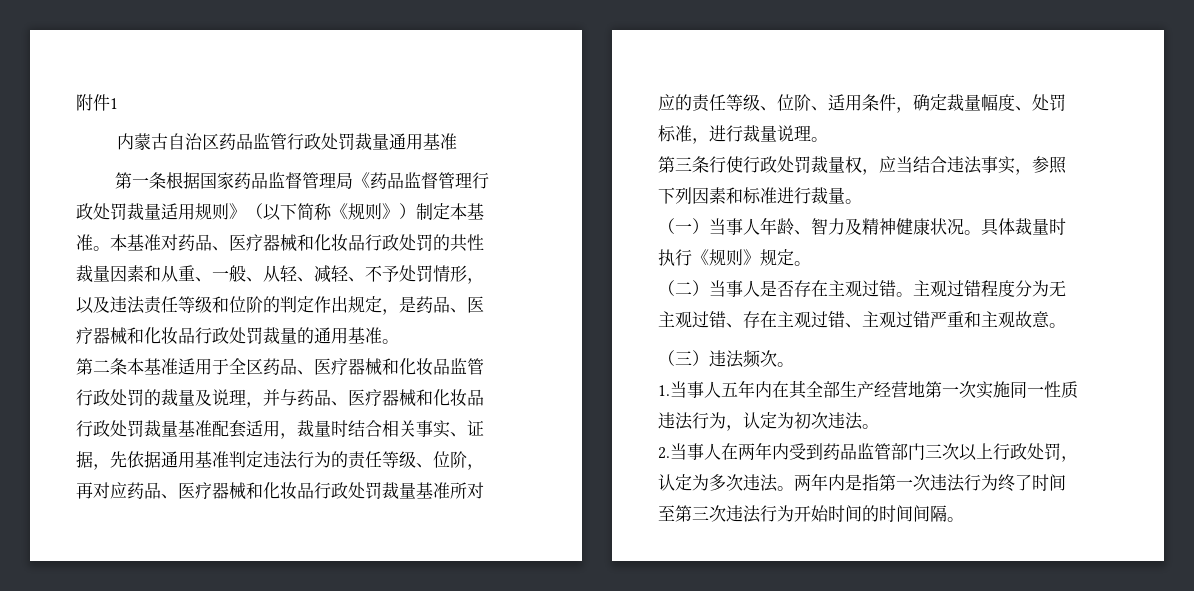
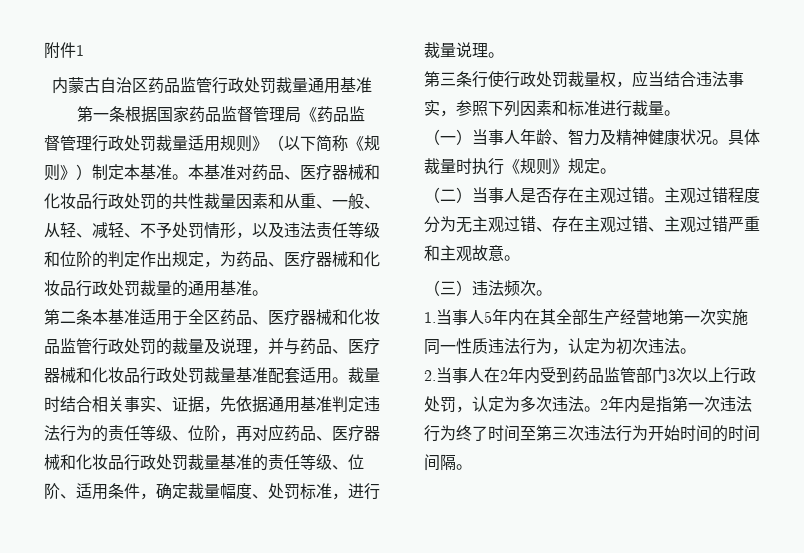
- 本基准对药品、医疗器械和化妆品行政处罚的共性裁量因素和从重、一般、从轻、减轻、不予处罚情形，以及违法责任等级和位阶的判定作出规定，是药品、医疗器械和化妆品行政处罚裁量的通用基准。
+ 本基准对药品、医疗器械和化妆品行政处罚的共性裁量因素和从重、一般、从轻、减轻、不予处罚情形，以及违法责任等级和位阶的判定作出规定，为药品、医疗器械和化妆品行政处罚裁量的通用基准。
- 第二条本基准适用于全区药品、医疗器械和化妆品监管行政处罚的裁量及说理，并与药品、医疗器械和化妆品行政处罚裁量基准配套适用，裁量时结合相关事实、证据，先依据通用基准判定违法行为的责任等级、位阶，再对应药品、医疗器械和化妆品行政处罚裁量基准所对应的责任等级、位阶、适用条件，确定裁量幅度、处罚标准，进行裁量说理。
+ 第二条本基准适用于全区药品、医疗器械和化妆品监管行政处罚的裁量及说理，并与药品、医疗器械和化妆品行政处罚裁量基准配套适用。裁量时结合相关事实、证据，先依据通用基准判定违法行为的责任等级、位阶，再对应药品、医疗器械和化妆品行政处罚裁量基准的责任等级、位阶、适用条件，确定裁量幅度、处罚标准，进行裁量说理。
- 1.当事人五年内在其全部生产经营地第一次实施同一性质违法行为，认定为初次违法。
+ 1.当事人5年内在其全部生产经营地第一次实施同一性质违法行为，认定为初次违法。
- 2.当事人在两年内受到药品监管部门三次以上行政处罚，认定为多次违法。
+ 2.当事人在2年内受到药品监管部门3次以上行政处罚，认定为多次违法。
- 两年内是指第一次违法行为终了时间至第三次违法行为开始时间的时间间隔。
+ 2年内是指第一次违法行为终了时间至第三次违法行为开始时间的时间间隔。

